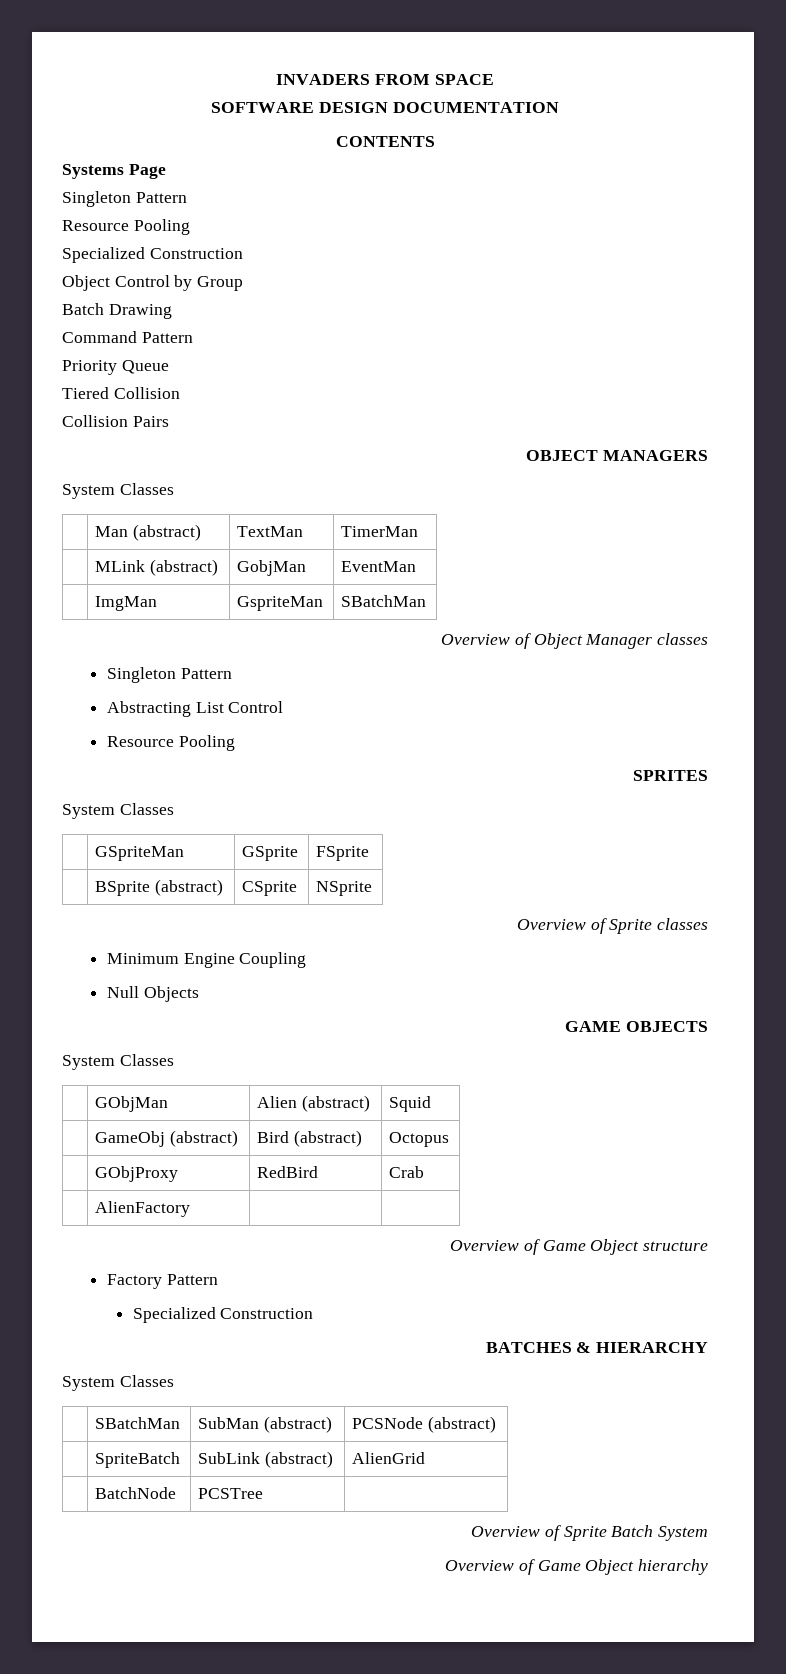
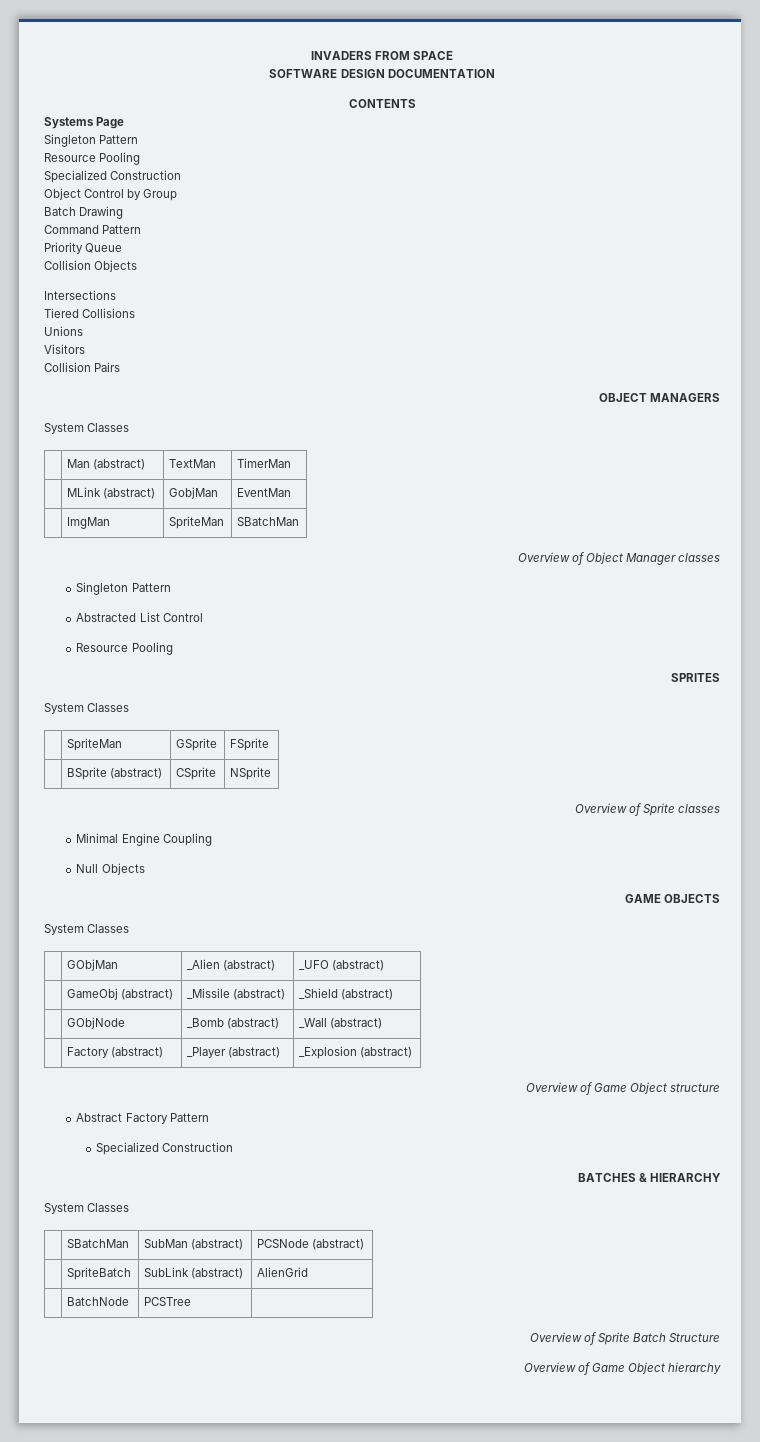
- Tiered Collision
+ Collision Objects
+ Intersections
+ Tiered Collisions
+ Unions
+ Visitors
- | ImgMan | GspriteMan | SBatchMan
+ | ImgMan | SpriteMan | SBatchMan
- Abstracting List Control
+ Abstracted List Control
- | GSpriteMan | GSprite | FSprite
+ | SpriteMan | GSprite | FSprite
- Minimum Engine Coupling
+ Minimal Engine Coupling
- | GObjMan | Alien (abstract) | Squid
+ | GObjMan | _Alien (abstract) | _UFO (abstract)
- | GameObj (abstract) | Bird (abstract) | Octopus
- | GObjProxy | RedBird | Crab
- | AlienFactory | |
+ | GameObj (abstract) | _Missile (abstract) | _Shield (abstract)
+ | GObjNode | _Bomb (abstract) | _Wall (abstract)
+ | Factory (abstract) | _Player (abstract) | _Explosion (abstract)
- Factory Pattern
+ Abstract Factory Pattern
- Overview of Sprite Batch System
+ Overview of Sprite Batch Structure

